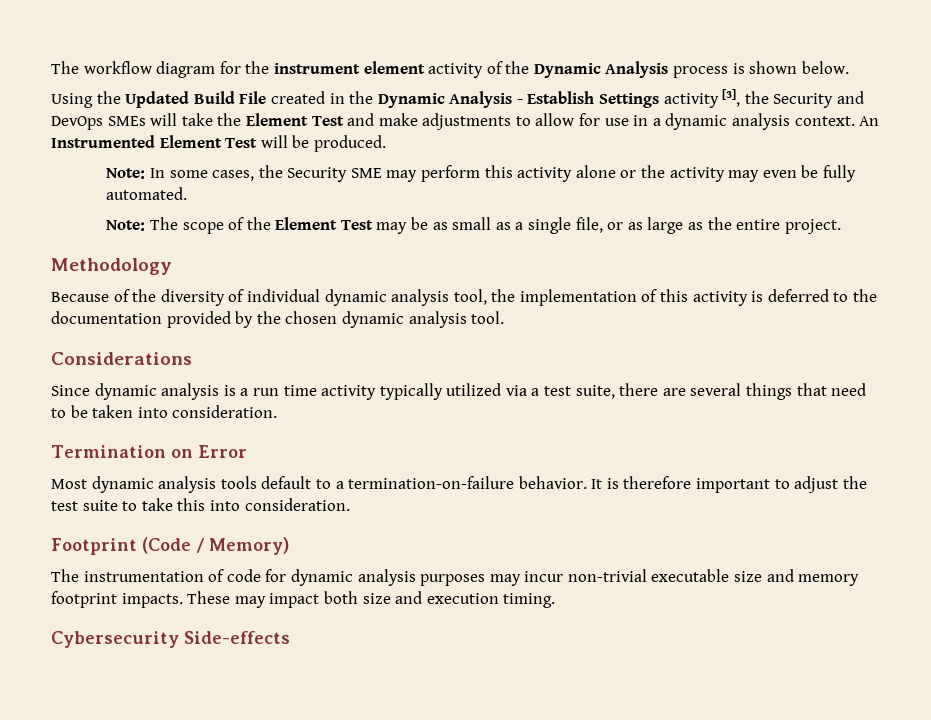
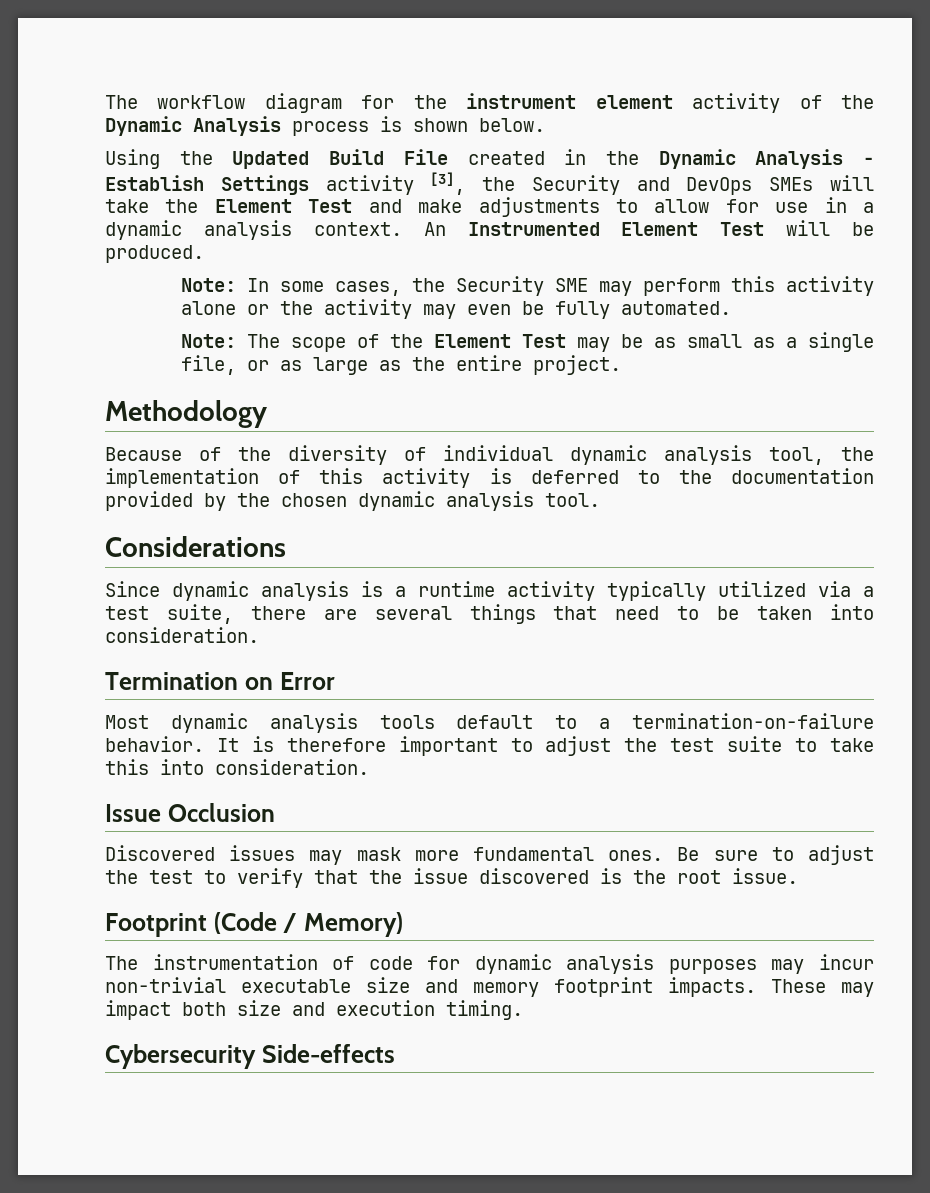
- Since dynamic analysis is a run time activity typically utilized via a test suite, there are several things that need to be taken into consideration.
+ Since dynamic analysis is a runtime activity typically utilized via a test suite, there are several things that need to be taken into consideration.
+ Issue Occlusion
+ Discovered issues may mask more fundamental ones. Be sure to adjust the test to verify that the issue discovered is the root issue.

